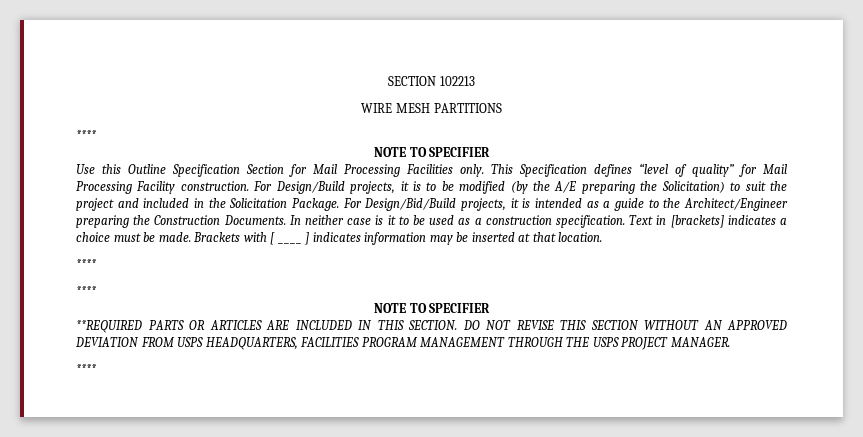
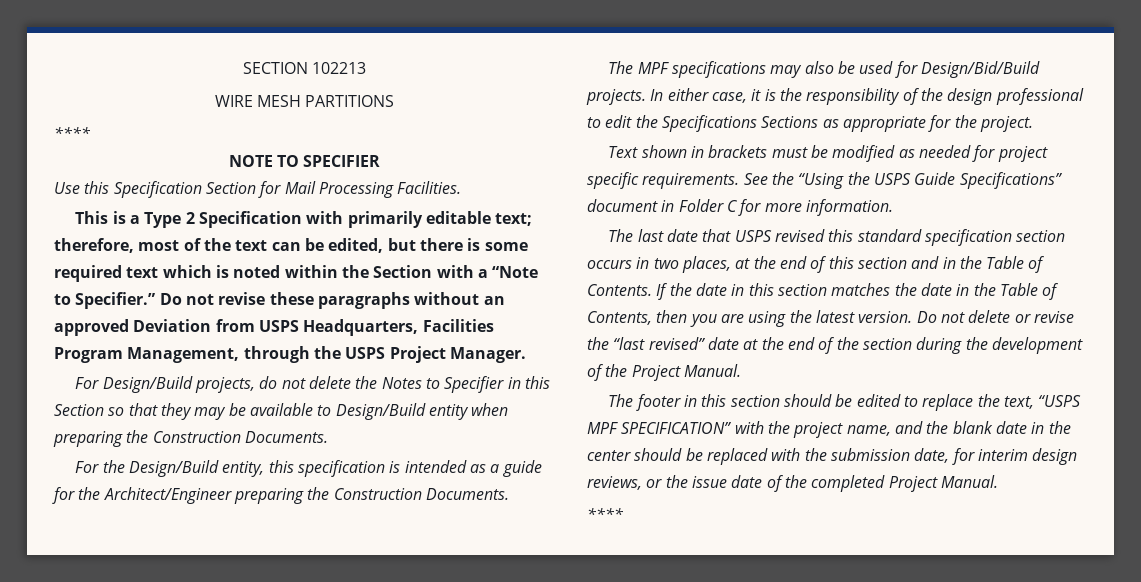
- Use this Outline Specification Section for Mail Processing Facilities only. This Specification defines “level of quality” for Mail Processing Facility construction. For Design/Build projects, it is to be modified (by the A/E preparing the Solicitation) to suit the project and included in the Solicitation Package. For Design/Bid/Build projects, it is intended as a guide to the Architect/Engineer preparing the Construction Documents. In neither case is it to be used as a construction specification. Text in [brackets] indicates a choice must be made. Brackets with [ ____ ] indicates information may be inserted at that location.
- ****
- ****
- NOTE TO SPECIFIER
- **REQUIRED PARTS OR ARTICLES ARE INCLUDED IN THIS SECTION. DO NOT REVISE THIS SECTION WITHOUT AN APPROVED DEVIATION FROM USPS HEADQUARTERS, FACILITIES PROGRAM MANAGEMENT THROUGH THE USPS PROJECT MANAGER.
+ Use this Specification Section for Mail Processing Facilities.
+ This is a Type 2 Specification with primarily editable text; therefore, most of the text can be edited, but there is some required text which is noted within the Section with a “Note to Specifier.” Do not revise these paragraphs without an approved Deviation from USPS Headquarters, Facilities Program Management, through the USPS Project Manager.
+ For Design/Build projects, do not delete the Notes to Specifier in this Section so that they may be available to Design/Build entity when preparing the Construction Documents.
+ For the Design/Build entity, this specification is intended as a guide for the Architect/Engineer preparing the Construction Documents.
+ The MPF specifications may also be used for Design/Bid/Build projects. In either case, it is the responsibility of the design professional to edit the Specifications Sections as appropriate for the project.
+ Text shown in brackets must be modified as needed for project specific requirements. See the “Using the USPS Guide Specifications” document in Folder C for more information.
+ The last date that USPS revised this standard specification section occurs in two places, at the end of this section and in the Table of Contents. If the date in this section matches the date in the Table of Contents, then you are using the latest version. Do not delete or revise the “last revised” date at the end of the section during the development of the Project Manual.
+ The footer in this section should be edited to replace the text, “USPS MPF SPECIFICATION” with the project name, and the blank date in the center should be replaced with the submission date, for interim design reviews, or the issue date of the completed Project Manual.

